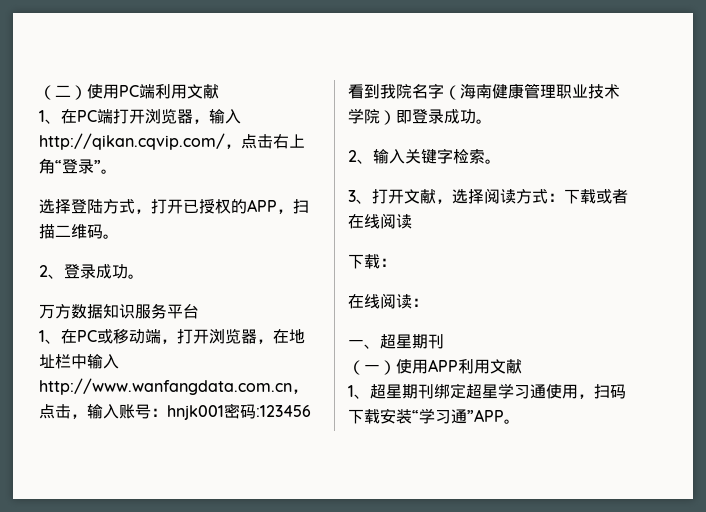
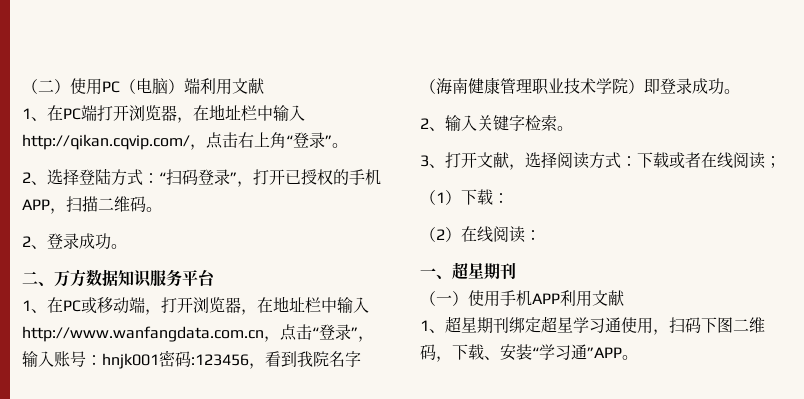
- （二）使用PC端利用文献
+ （二）使用PC（电脑）端利用文献
- 1、在PC端打开浏览器，输入http://qikan.cqvip.com/，点击右上角“登录”。
+ 1、在PC端打开浏览器，在地址栏中输入http://qikan.cqvip.com/，点击右上角“登录”。
- 选择登陆方式，打开已授权的APP，扫描二维码。
+ 2、选择登陆方式：“扫码登录”，打开已授权的手机APP，扫描二维码。
- 万方数据知识服务平台
+ 二、万方数据知识服务平台
- 1、在PC或移动端，打开浏览器，在地址栏中输入http://www.wanfangdata.com.cn，点击，输入账号：hnjk001密码:123456看到我院名字（海南健康管理职业技术学院）即登录成功。
+ 1、在PC或移动端，打开浏览器，在地址栏中输入http://www.wanfangdata.com.cn，点击“登录”，输入账号：hnjk001密码:123456，看到我院名字（海南健康管理职业技术学院）即登录成功。
- 3、打开文献，选择阅读方式：下载或者在线阅读
- 下载：
+ 3、打开文献，选择阅读方式：下载或者在线阅读；
+ （1）下载：
- 在线阅读：
+ （2）在线阅读：
- （一）使用APP利用文献
+ （一）使用手机APP利用文献
- 1、超星期刊绑定超星学习通使用，扫码下载安装“学习通”APP。
+ 1、超星期刊绑定超星学习通使用，扫码下图二维码，下载、安装“学习通”APP。

